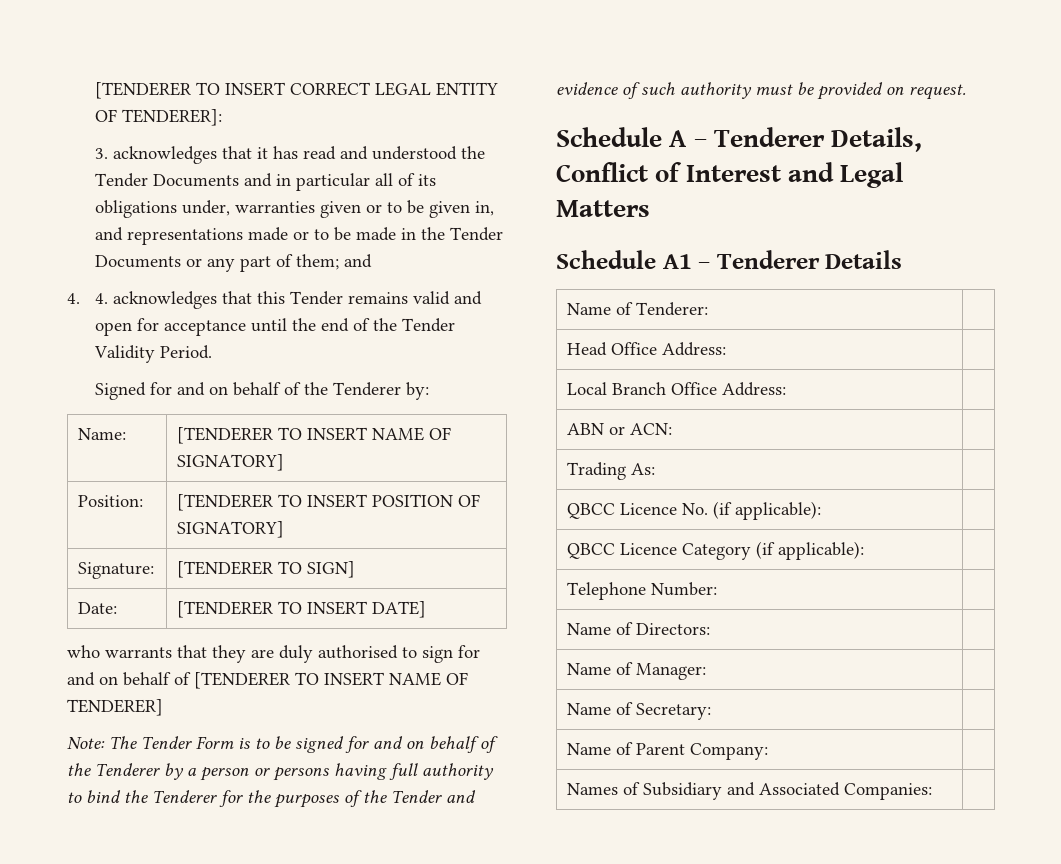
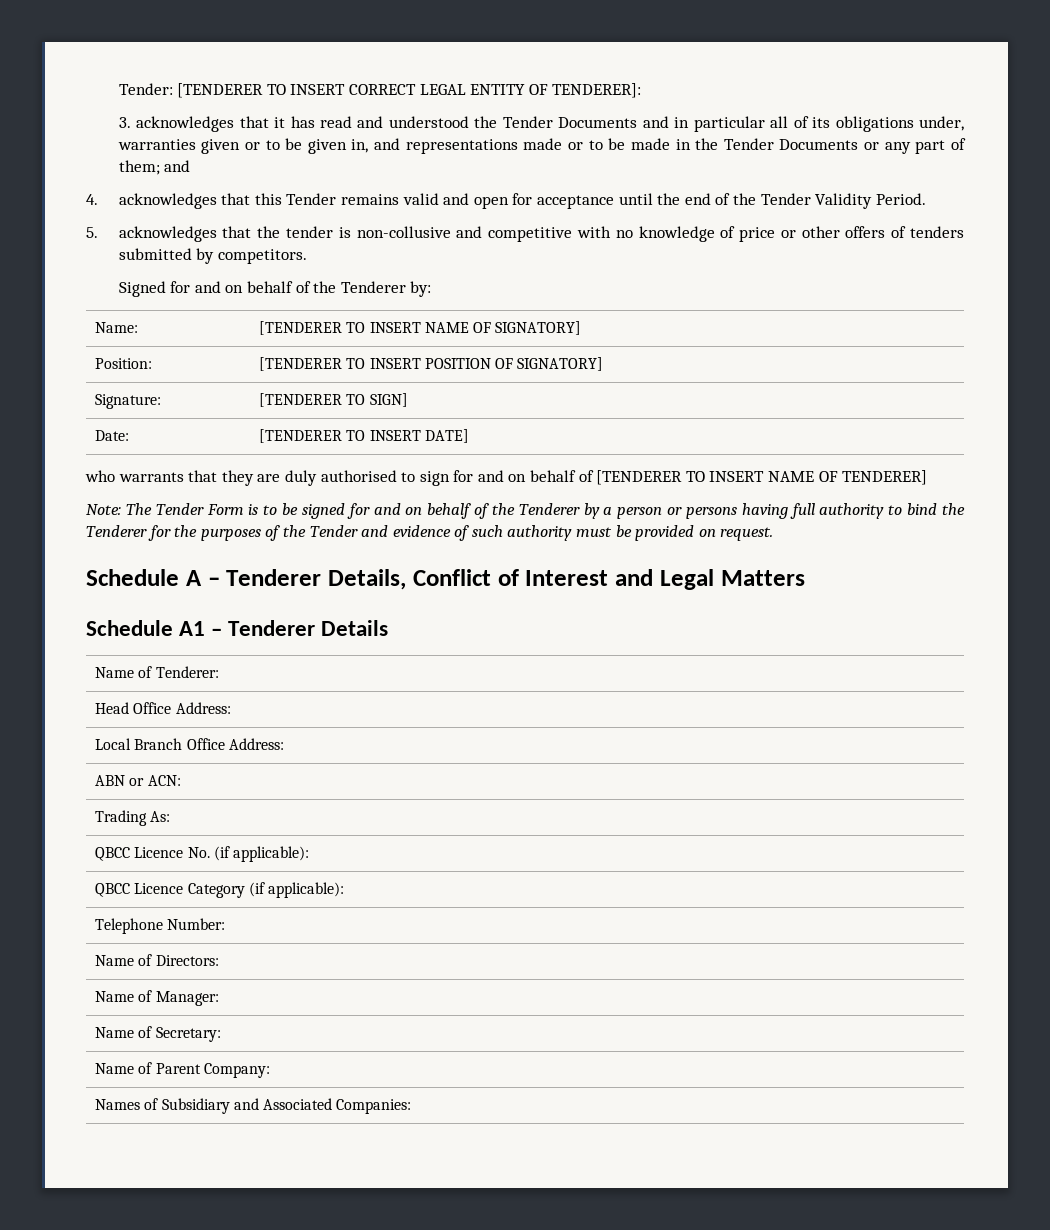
- [TENDERER TO INSERT CORRECT LEGAL ENTITY OF TENDERER]:
+ Tender: [TENDERER TO INSERT CORRECT LEGAL ENTITY OF TENDERER]:
- 4. 4. acknowledges that this Tender remains valid and open for acceptance until the end of the Tender Validity Period.
+ 4. acknowledges that this Tender remains valid and open for acceptance until the end of the Tender Validity Period.
+ 5. acknowledges that the tender is non-collusive and competitive with no knowledge of price or other offers of tenders submitted by competitors.

